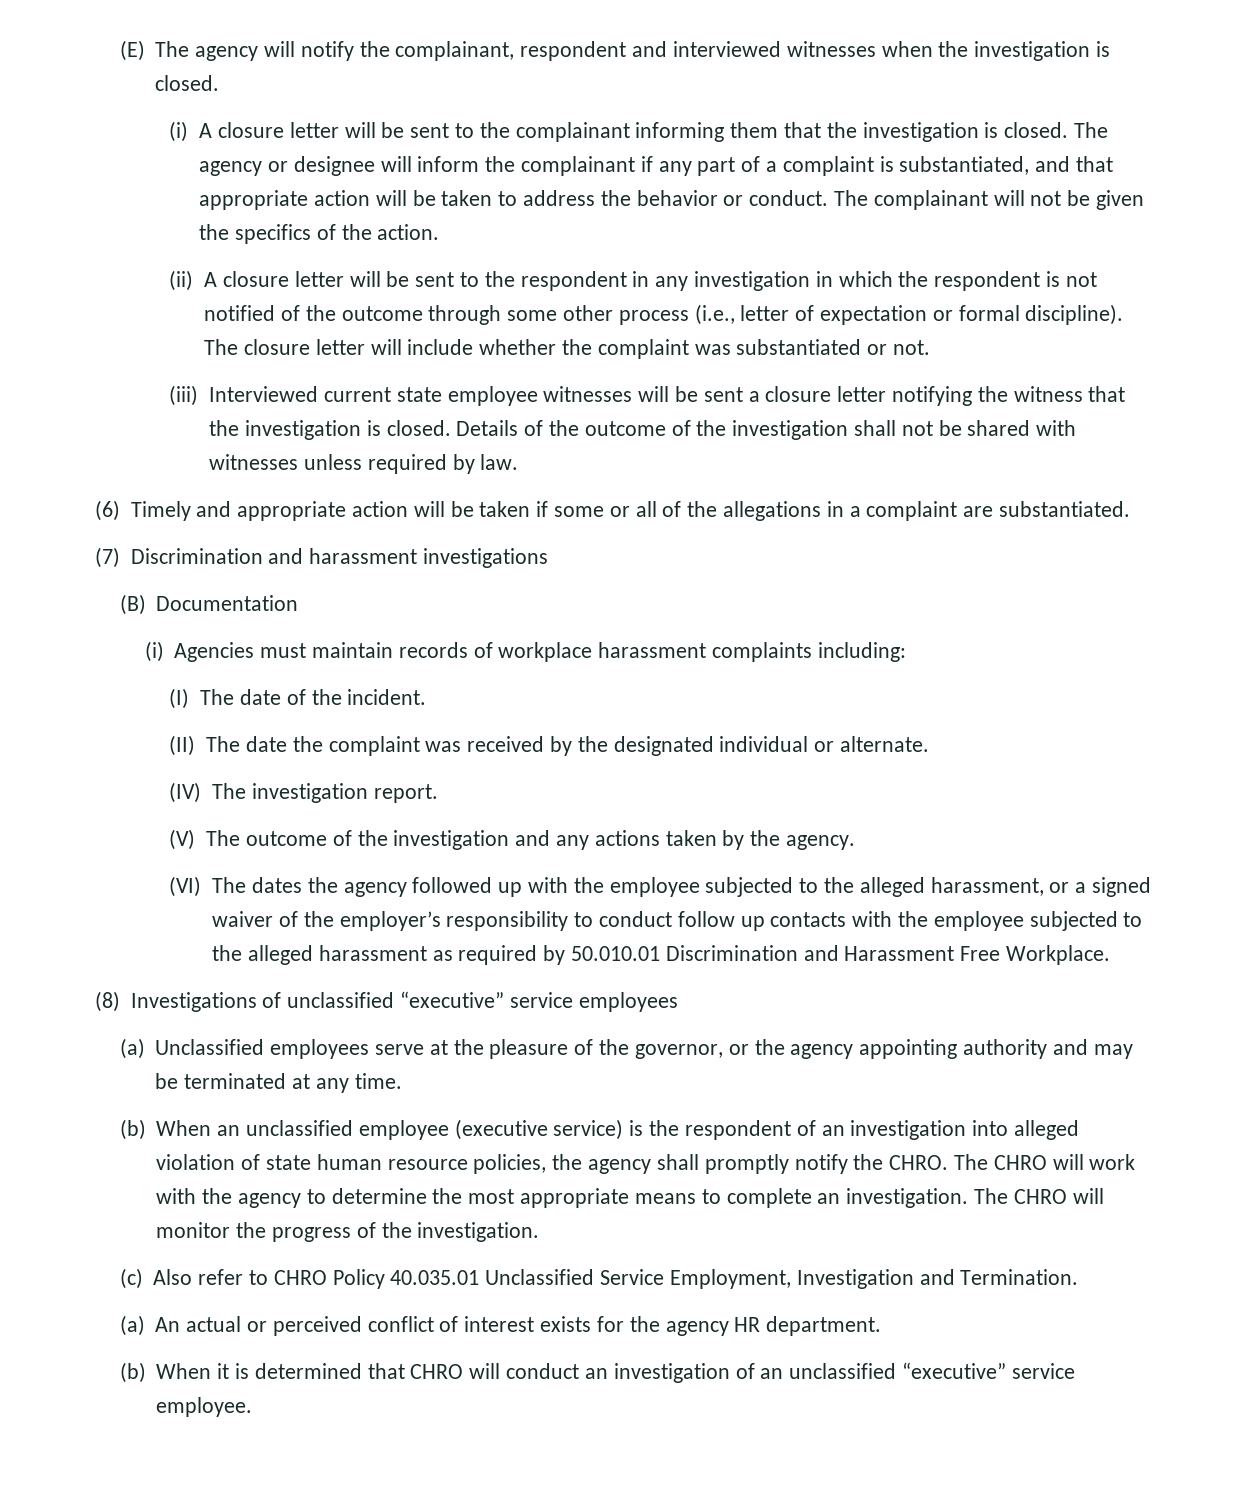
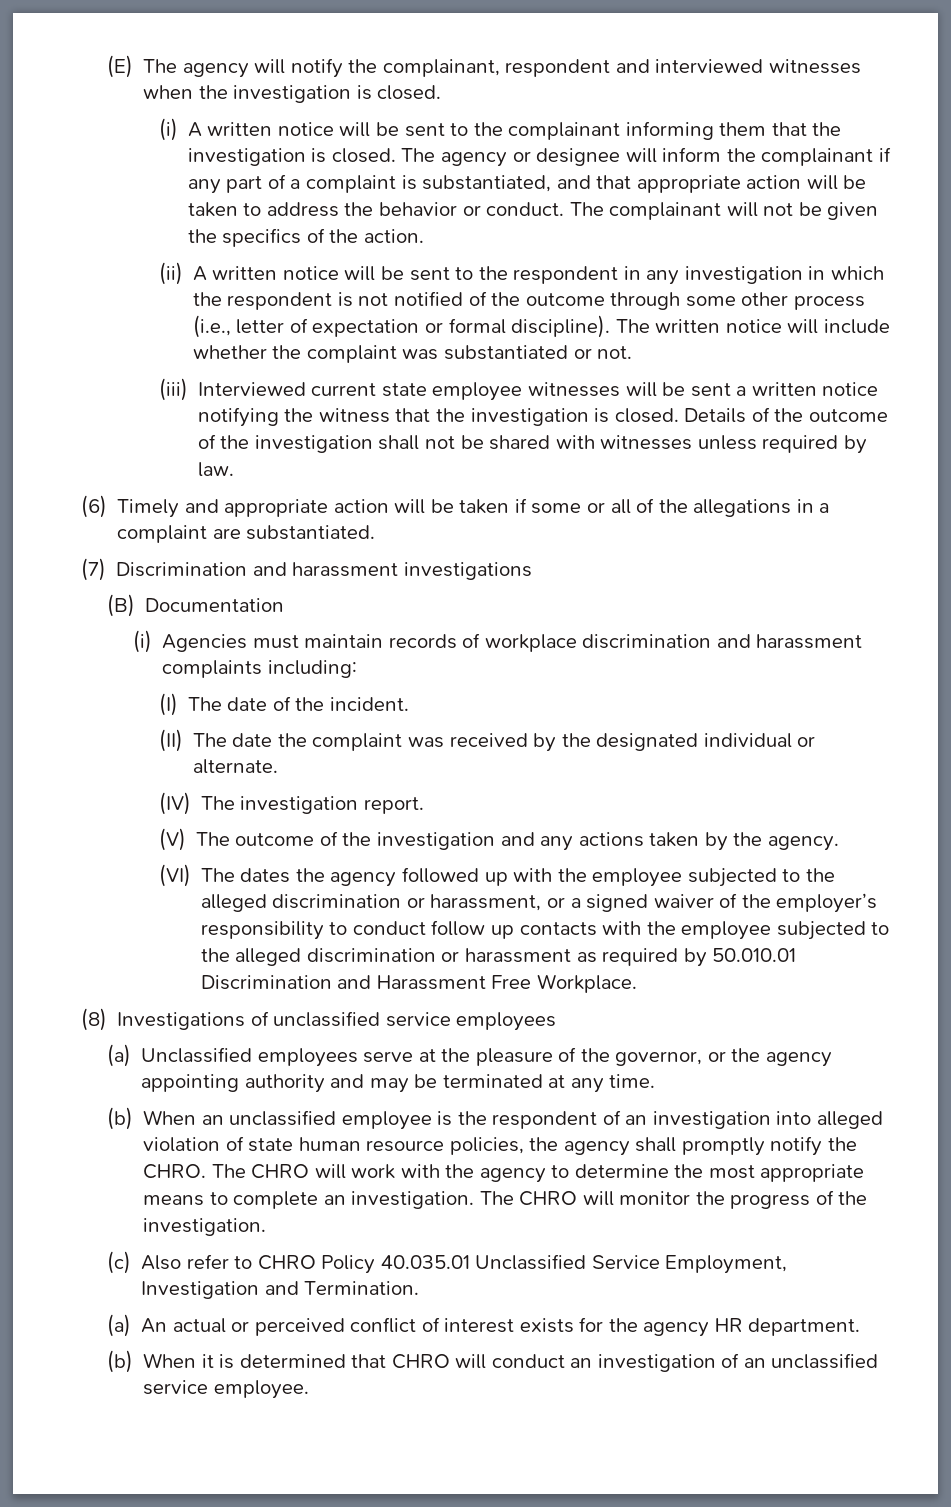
- (i) A closure letter will be sent to the complainant informing them that the investigation is closed.
+ (i) A written notice will be sent to the complainant informing them that the investigation is closed.
- (ii) A closure letter will be sent to the respondent in any investigation in which the respondent is not notified of the outcome through some other process (i.e., letter of expectation or formal discipline).
+ (ii) A written notice will be sent to the respondent in any investigation in which the respondent is not notified of the outcome through some other process (i.e., letter of expectation or formal discipline).
- The closure letter will include whether the complaint was substantiated or not.
+ The written notice will include whether the complaint was substantiated or not.
- (iii) Interviewed current state employee witnesses will be sent a closure letter notifying the witness that the investigation is closed.
+ (iii) Interviewed current state employee witnesses will be sent a written notice notifying the witness that the investigation is closed.
- (i) Agencies must maintain records of workplace harassment complaints including:
+ (i) Agencies must maintain records of workplace discrimination and harassment complaints including:
- (VI) The dates the agency followed up with the employee subjected to the alleged harassment, or a signed waiver of the employer’s responsibility to conduct follow up contacts with the employee subjected to the alleged harassment as required by 50.010.01 Discrimination and Harassment Free Workplace.
+ (VI) The dates the agency followed up with the employee subjected to the alleged discrimination or harassment, or a signed waiver of the employer’s responsibility to conduct follow up contacts with the employee subjected to the alleged discrimination or harassment as required by 50.010.01 Discrimination and Harassment Free Workplace.
- (8) Investigations of unclassified “executive” service employees
+ (8) Investigations of unclassified service employees
- (b) When an unclassified employee (executive service) is the respondent of an investigation into alleged violation of state human resource policies, the agency shall promptly notify the CHRO.
+ (b) When an unclassified employee is the respondent of an investigation into alleged violation of state human resource policies, the agency shall promptly notify the CHRO.
- (b) When it is determined that CHRO will conduct an investigation of an unclassified “executive” service employee.
+ (b) When it is determined that CHRO will conduct an investigation of an unclassified service employee.

